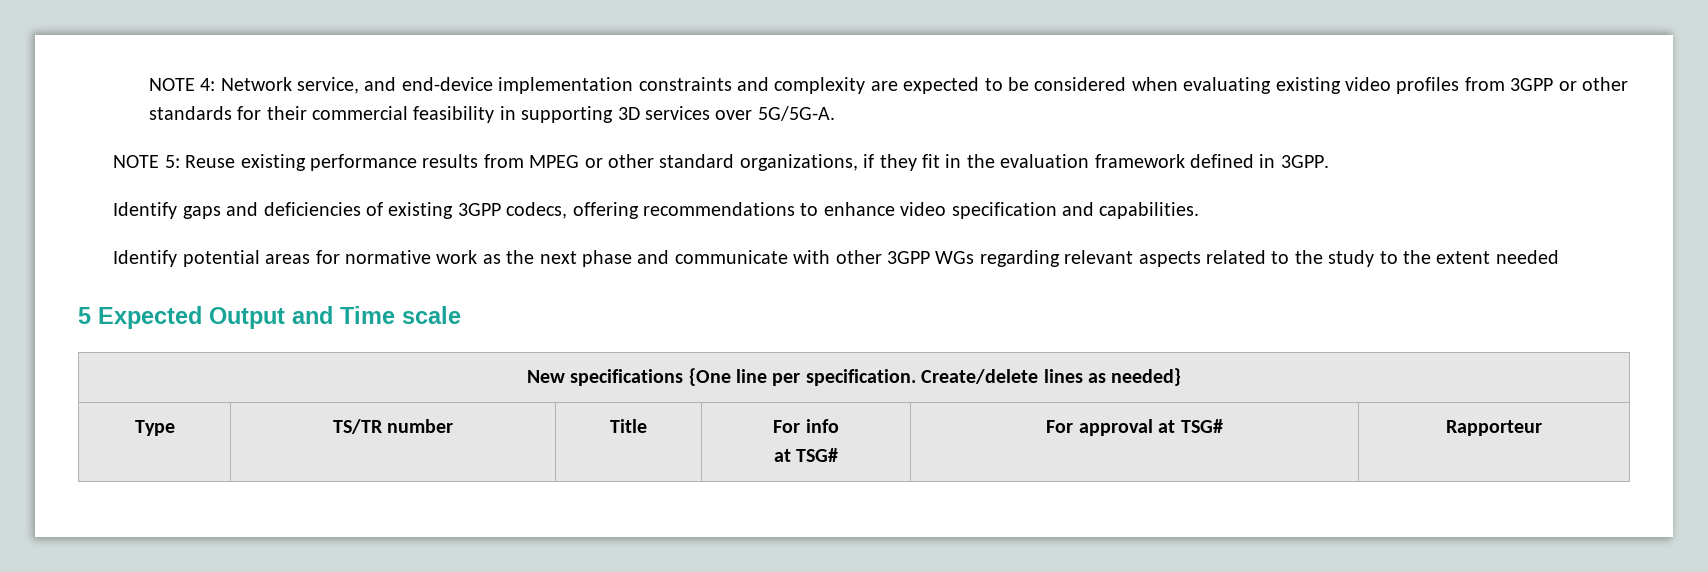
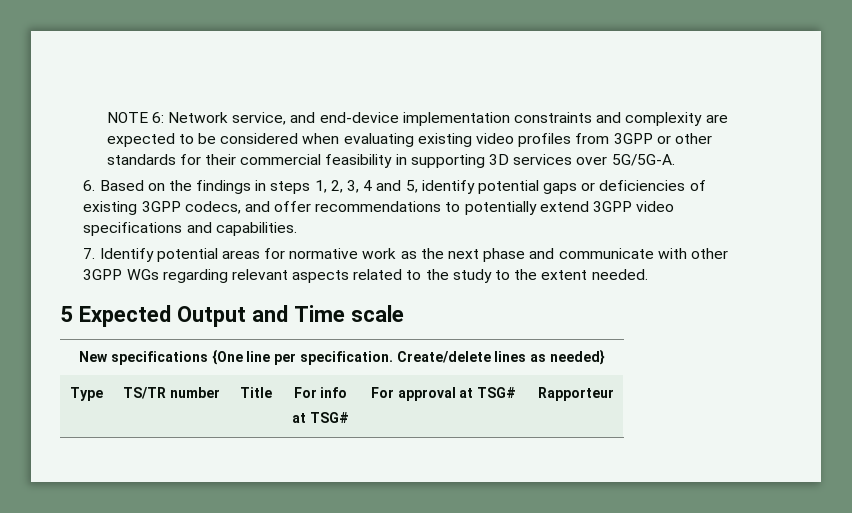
- NOTE 4: Network service, and end-device implementation constraints and complexity are expected to be considered when evaluating existing video profiles from 3GPP or other standards for their commercial feasibility in supporting 3D services over 5G/5G-A.
+ NOTE 6: Network service, and end-device implementation constraints and complexity are expected to be considered when evaluating existing video profiles from 3GPP or other standards for their commercial feasibility in supporting 3D services over 5G/5G-A.
- NOTE 5: Reuse existing performance results from MPEG or other standard organizations, if they fit in the evaluation framework defined in 3GPP.
- Identify gaps and deficiencies of existing 3GPP codecs, offering recommendations to enhance video specification and capabilities.
+ 6. Based on the findings in steps 1, 2, 3, 4 and 5, identify potential gaps or deficiencies of existing 3GPP codecs, and offer recommendations to potentially extend 3GPP video specifications and capabilities.
- Identify potential areas for normative work as the next phase and communicate with other 3GPP WGs regarding relevant aspects related to the study to the extent needed
+ 7. Identify potential areas for normative work as the next phase and communicate with other 3GPP WGs regarding relevant aspects related to the study to the extent needed.

